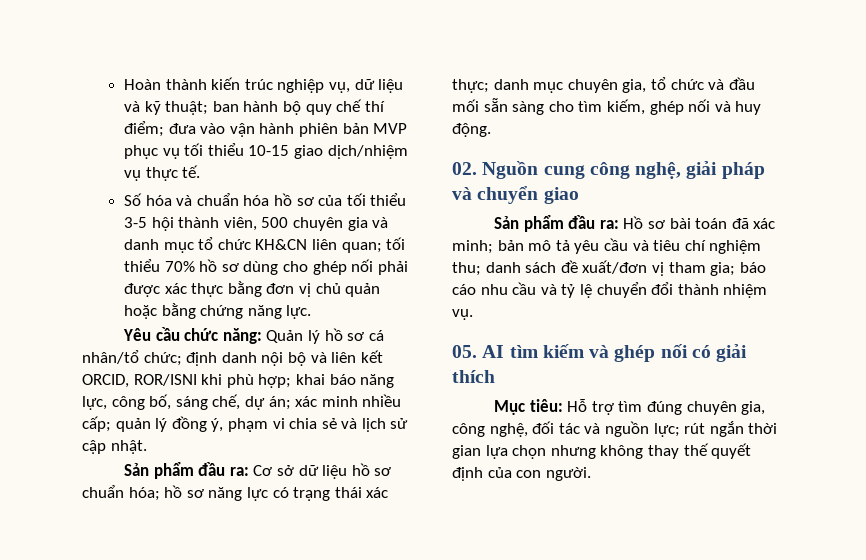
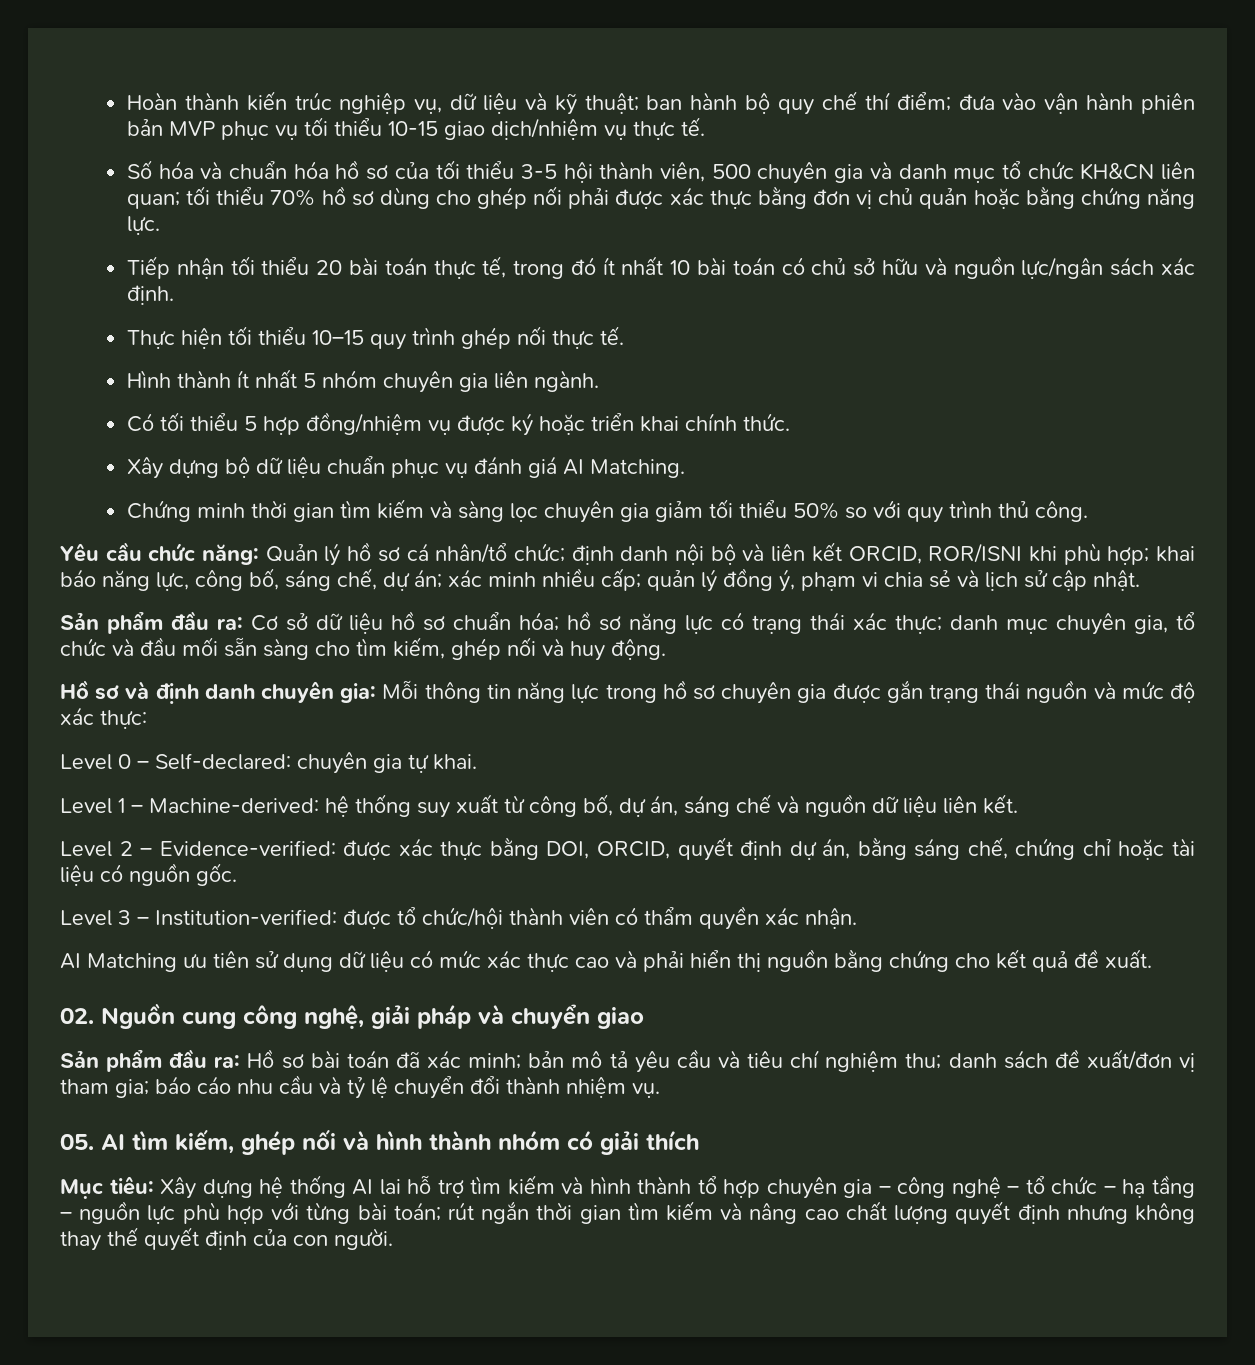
+ Tiếp nhận tối thiểu 20 bài toán thực tế, trong đó ít nhất 10 bài toán có chủ sở hữu và nguồn lực/ngân sách xác định.
+ Thực hiện tối thiểu 10–15 quy trình ghép nối thực tế.
+ Hình thành ít nhất 5 nhóm chuyên gia liên ngành.
+ Có tối thiểu 5 hợp đồng/nhiệm vụ được ký hoặc triển khai chính thức.
+ Xây dựng bộ dữ liệu chuẩn phục vụ đánh giá AI Matching.
+ Chứng minh thời gian tìm kiếm và sàng lọc chuyên gia giảm tối thiểu 50% so với quy trình thủ công.
+ Hồ sơ và định danh chuyên gia: Mỗi thông tin năng lực trong hồ sơ chuyên gia được gắn trạng thái nguồn và mức độ xác thực:
+ Level 0 – Self-declared: chuyên gia tự khai.
+ Level 1 – Machine-derived: hệ thống suy xuất từ công bố, dự án, sáng chế và nguồn dữ liệu liên kết.
+ Level 2 – Evidence-verified: được xác thực bằng DOI, ORCID, quyết định dự án, bằng sáng chế, chứng chỉ hoặc tài liệu có nguồn gốc.
+ Level 3 – Institution-verified: được tổ chức/hội thành viên có thẩm quyền xác nhận.
+ AI Matching ưu tiên sử dụng dữ liệu có mức xác thực cao và phải hiển thị nguồn bằng chứng cho kết quả đề xuất.
- 05. AI tìm kiếm và ghép nối có giải thích
+ 05. AI tìm kiếm, ghép nối và hình thành nhóm có giải thích
- Mục tiêu: Hỗ trợ tìm đúng chuyên gia, công nghệ, đối tác và nguồn lực; rút ngắn thời gian lựa chọn nhưng không thay thế quyết định của con người.
+ Mục tiêu: Xây dựng hệ thống AI lai hỗ trợ tìm kiếm và hình thành tổ hợp chuyên gia – công nghệ – tổ chức – hạ tầng – nguồn lực phù hợp với từng bài toán; rút ngắn thời gian tìm kiếm và nâng cao chất lượng quyết định nhưng không thay thế quyết định của con người.

